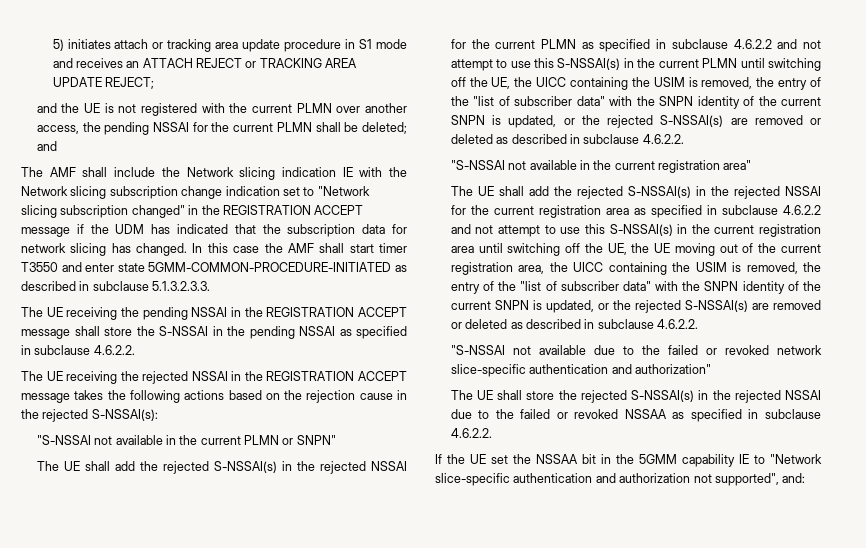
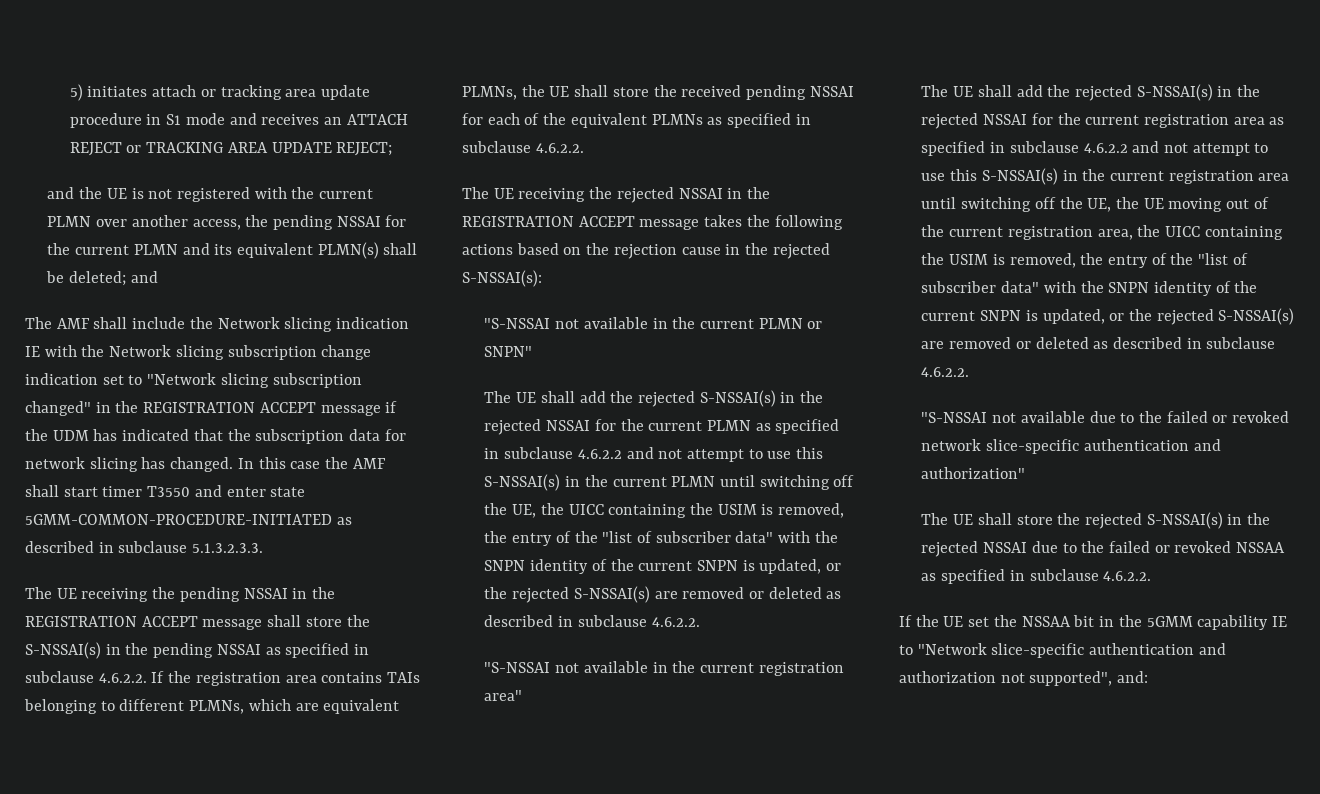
- and the UE is not registered with the current PLMN over another access, the pending NSSAI for the current PLMN shall be deleted; and
+ and the UE is not registered with the current PLMN over another access, the pending NSSAI for the current PLMN and its equivalent PLMN(s) shall be deleted; and
- The UE receiving the pending NSSAI in the REGISTRATION ACCEPT message shall store the S-NSSAI in the pending NSSAI as specified in subclause 4.6.2.2.
+ The UE receiving the pending NSSAI in the REGISTRATION ACCEPT message shall store the S-NSSAI(s) in the pending NSSAI as specified in subclause 4.6.2.2. If the registration area contains TAIs belonging to different PLMNs, which are equivalent PLMNs, the UE shall store the received pending NSSAI for each of the equivalent PLMNs as specified in subclause 4.6.2.2.

